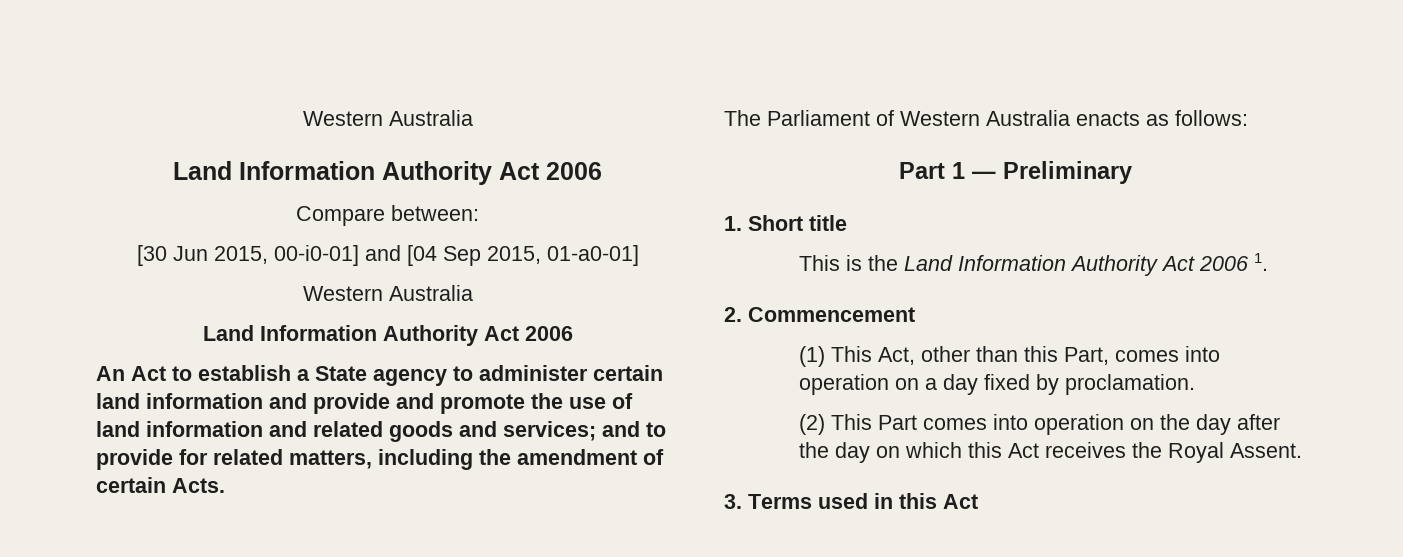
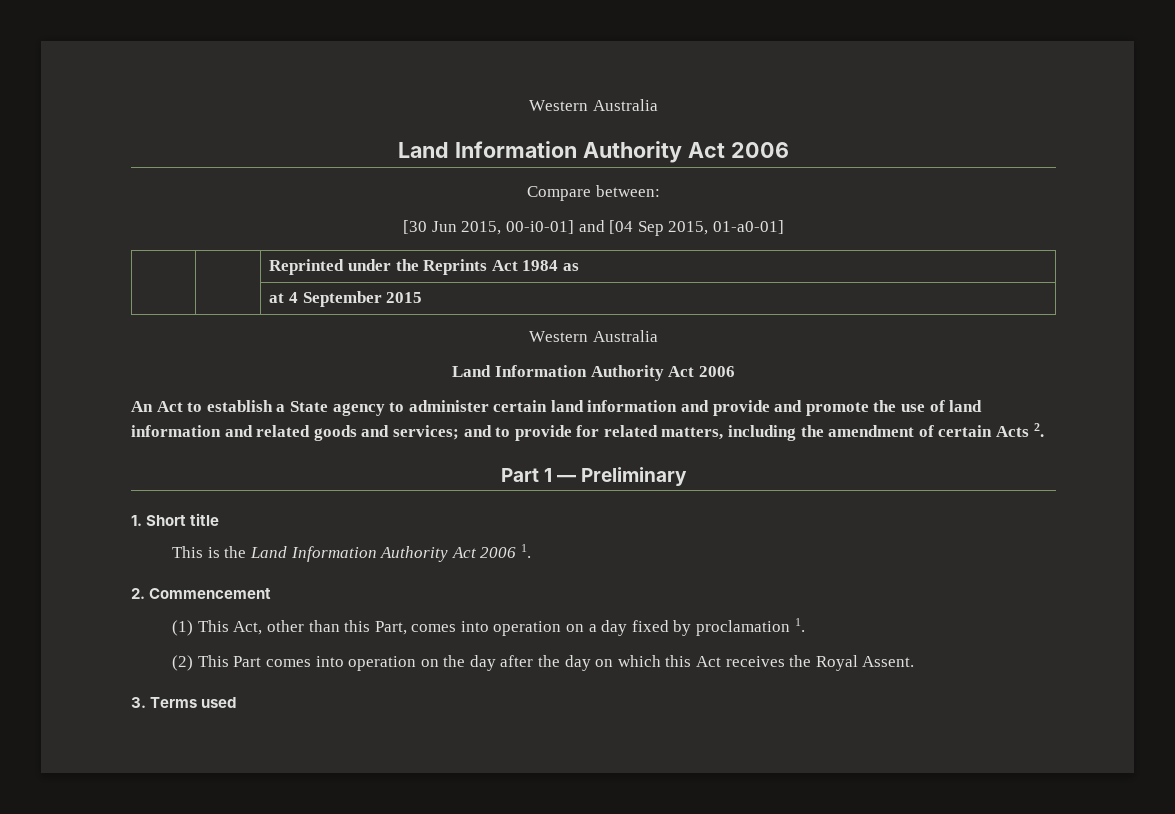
+ | | Reprinted under the Reprints Act 1984 as
+ | | at 4 September 2015
- An Act to establish a State agency to administer certain land information and provide and promote the use of land information and related goods and services; and to provide for related matters, including the amendment of certain Acts.
- The Parliament of Western Australia enacts as follows:
+ An Act to establish a State agency to administer certain land information and provide and promote the use of land information and related goods and services; and to provide for related matters, including the amendment of certain Acts 2.
- (1) This Act, other than this Part, comes into operation on a day fixed by proclamation.
+ (1) This Act, other than this Part, comes into operation on a day fixed by proclamation 1.
- 3. Terms used in this Act
+ 3. Terms used

